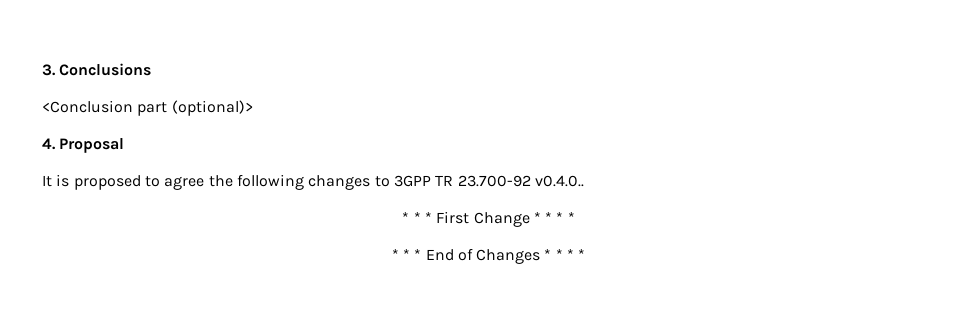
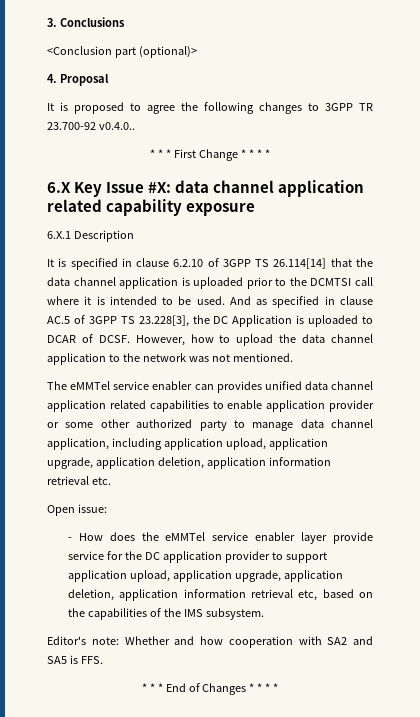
+ 6.X Key Issue #X: data channel application related capability exposure
+ 6.X.1 Description
+ It is specified in clause 6.2.10 of 3GPP TS 26.114[14] that the data channel application is uploaded prior to the DCMTSI call where it is intended to be used. And as specified in clause AC.5 of 3GPP TS 23.228[3], the DC Application is uploaded to DCAR of DCSF. However, how to upload the data channel application to the network was not mentioned.
+ The eMMTel service enabler can provides unified data channel application related capabilities to enable application provider or some other authorized party to manage data channel application, including application upload, application upgrade, application deletion, application information retrieval etc.
+ Open issue:
+ - How does the eMMTel service enabler layer provide service for the DC application provider to support application upload, application upgrade, application deletion, application information retrieval etc, based on the capabilities of the IMS subsystem.
+ Editor's note: Whether and how cooperation with SA2 and SA5 is FFS.

